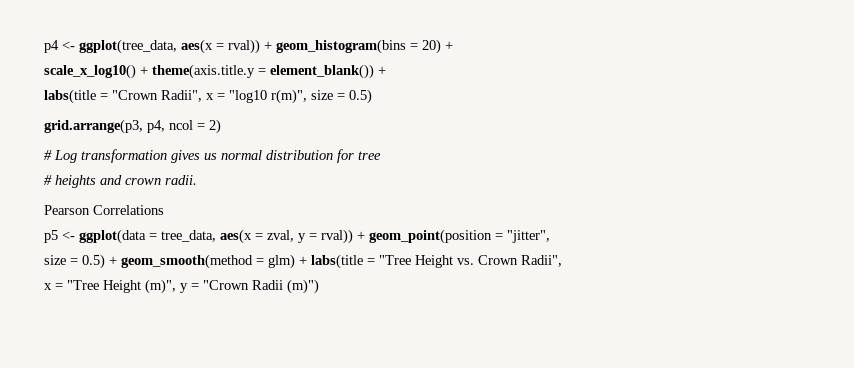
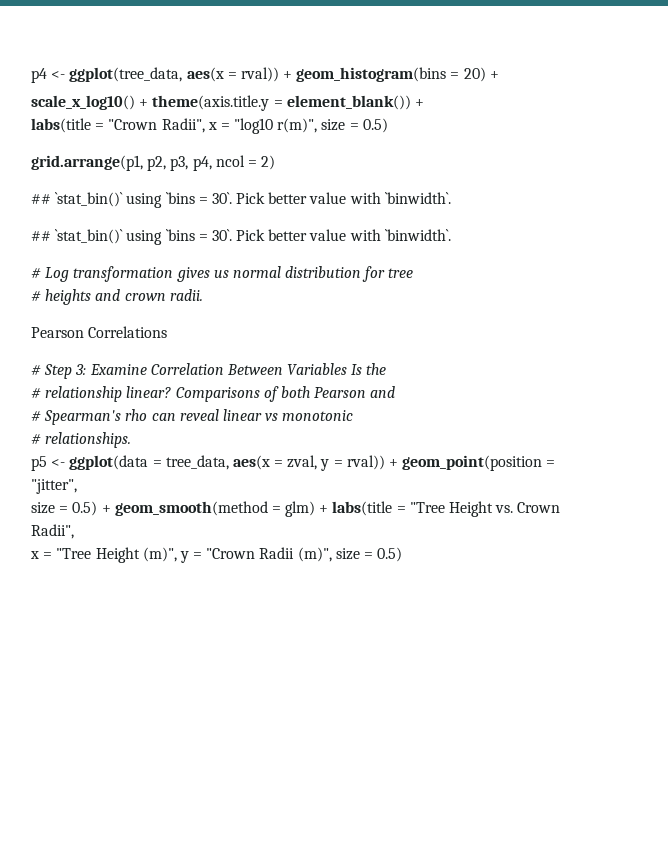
- grid.arrange(p3, p4, ncol = 2)
+ grid.arrange(p1, p2, p3, p4, ncol = 2)
+ ## `stat_bin()` using `bins = 30`. Pick better value with `binwidth`.
+ ## `stat_bin()` using `bins = 30`. Pick better value with `binwidth`.
+ # Step 3: Examine Correlation Between Variables Is the
+ # relationship linear? Comparisons of both Pearson and
+ # Spearman's rho can reveal linear vs monotonic
+ # relationships.
- x = "Tree Height (m)", y = "Crown Radii (m)")
+ x = "Tree Height (m)", y = "Crown Radii (m)", size = 0.5)

